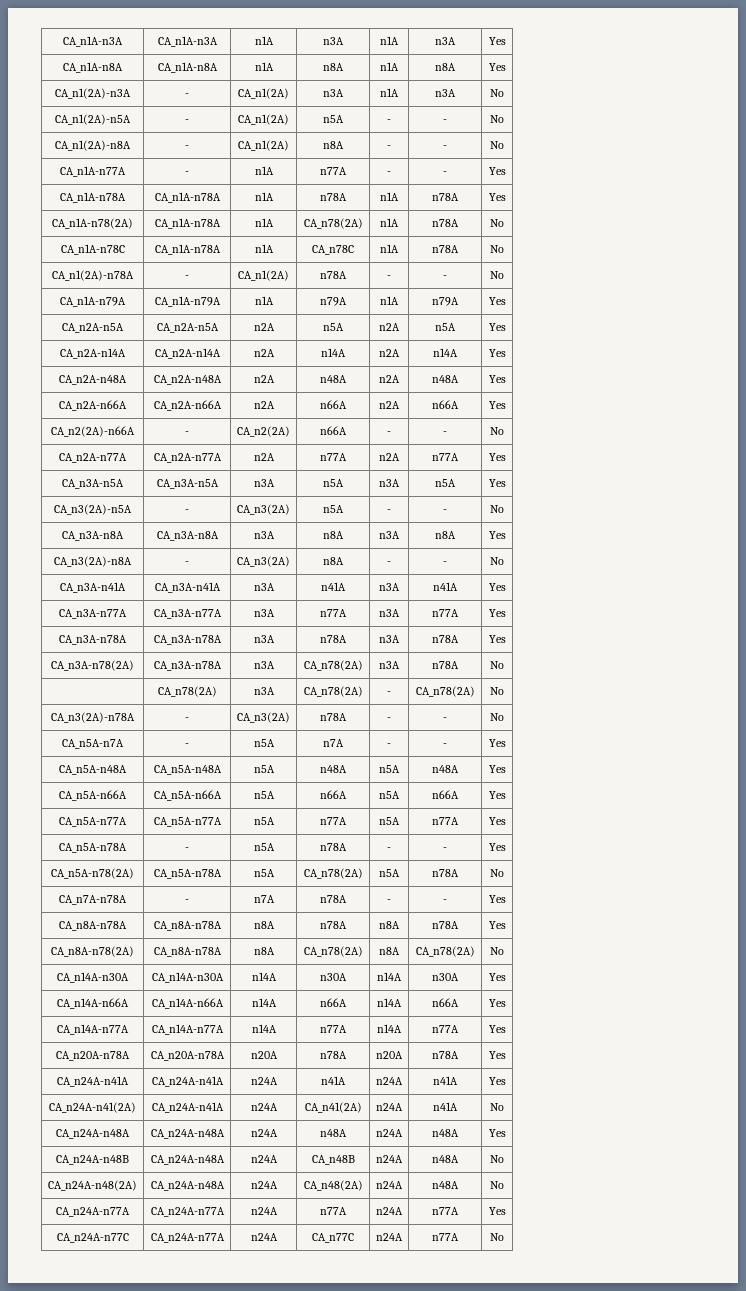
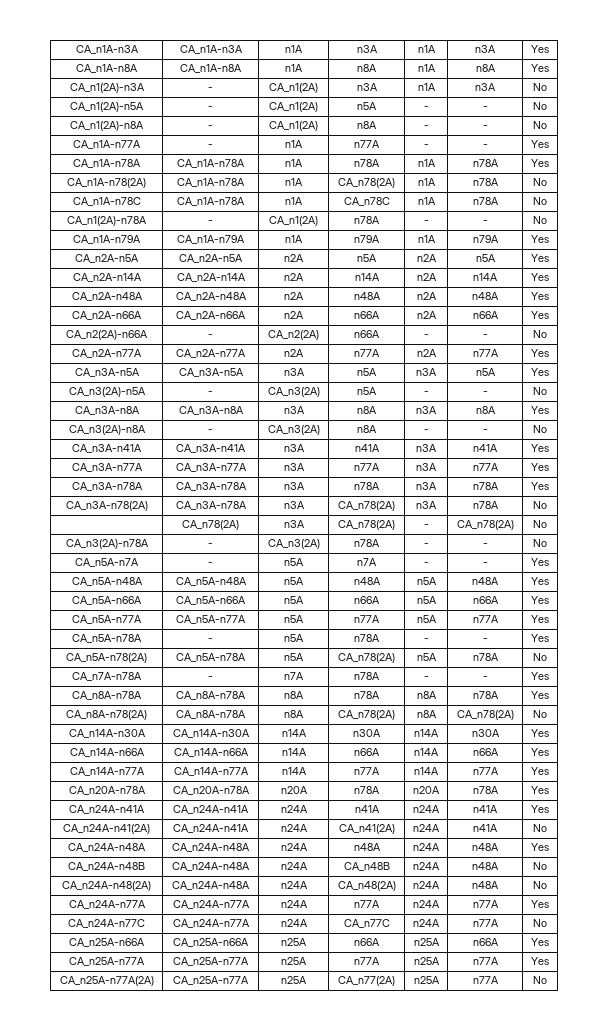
+ CA_n25A-n66A | CA_n25A-n66A | n25A | n66A | n25A | n66A | Yes
+ CA_n25A-n77A | CA_n25A-n77A | n25A | n77A | n25A | n77A | Yes
+ CA_n25A-n77A(2A) | CA_n25A-n77A | n25A | CA_n77(2A) | n25A | n77A | No

